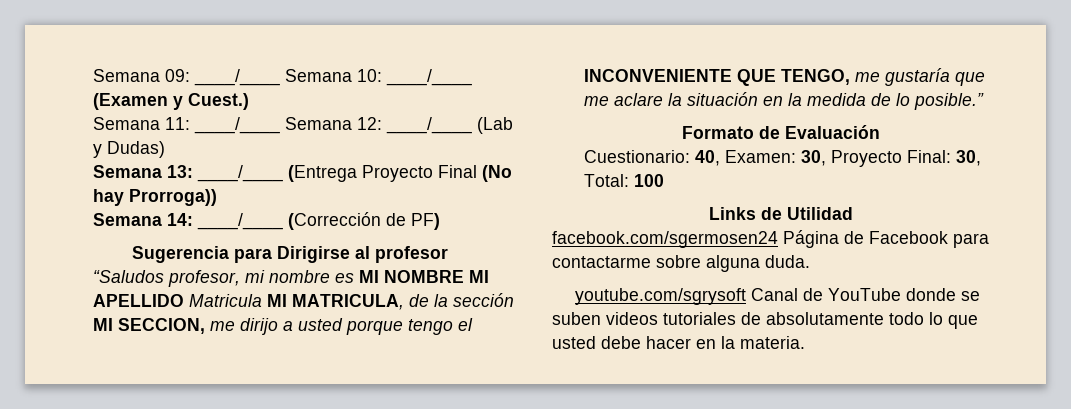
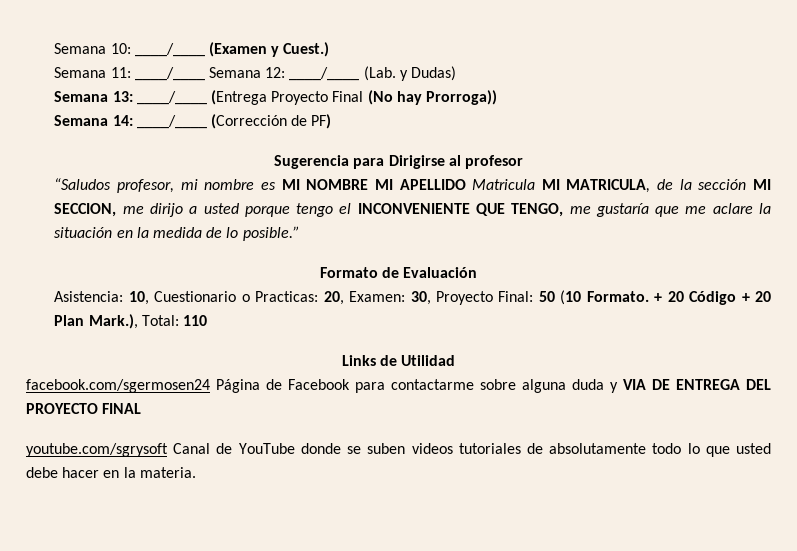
- Semana 09: ____/____ Semana 10: ____/____ (Examen y Cuest.)
+ Semana 10: ____/____ (Examen y Cuest.)
- Semana 11: ____/____ Semana 12: ____/____ (Lab y Dudas)
+ Semana 11: ____/____ Semana 12: ____/____ (Lab. y Dudas)
- Cuestionario: 40, Examen: 30, Proyecto Final: 30, Total: 100
+ Asistencia: 10, Cuestionario o Practicas: 20, Examen: 30, Proyecto Final: 50 (10 Formato. + 20 Código + 20 Plan Mark.), Total: 110
- facebook.com/sgermosen24 Página de Facebook para contactarme sobre alguna duda.
+ facebook.com/sgermosen24 Página de Facebook para contactarme sobre alguna duda y VIA DE ENTREGA DEL PROYECTO FINAL

